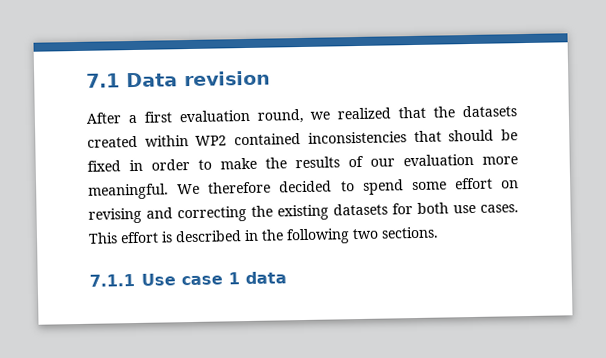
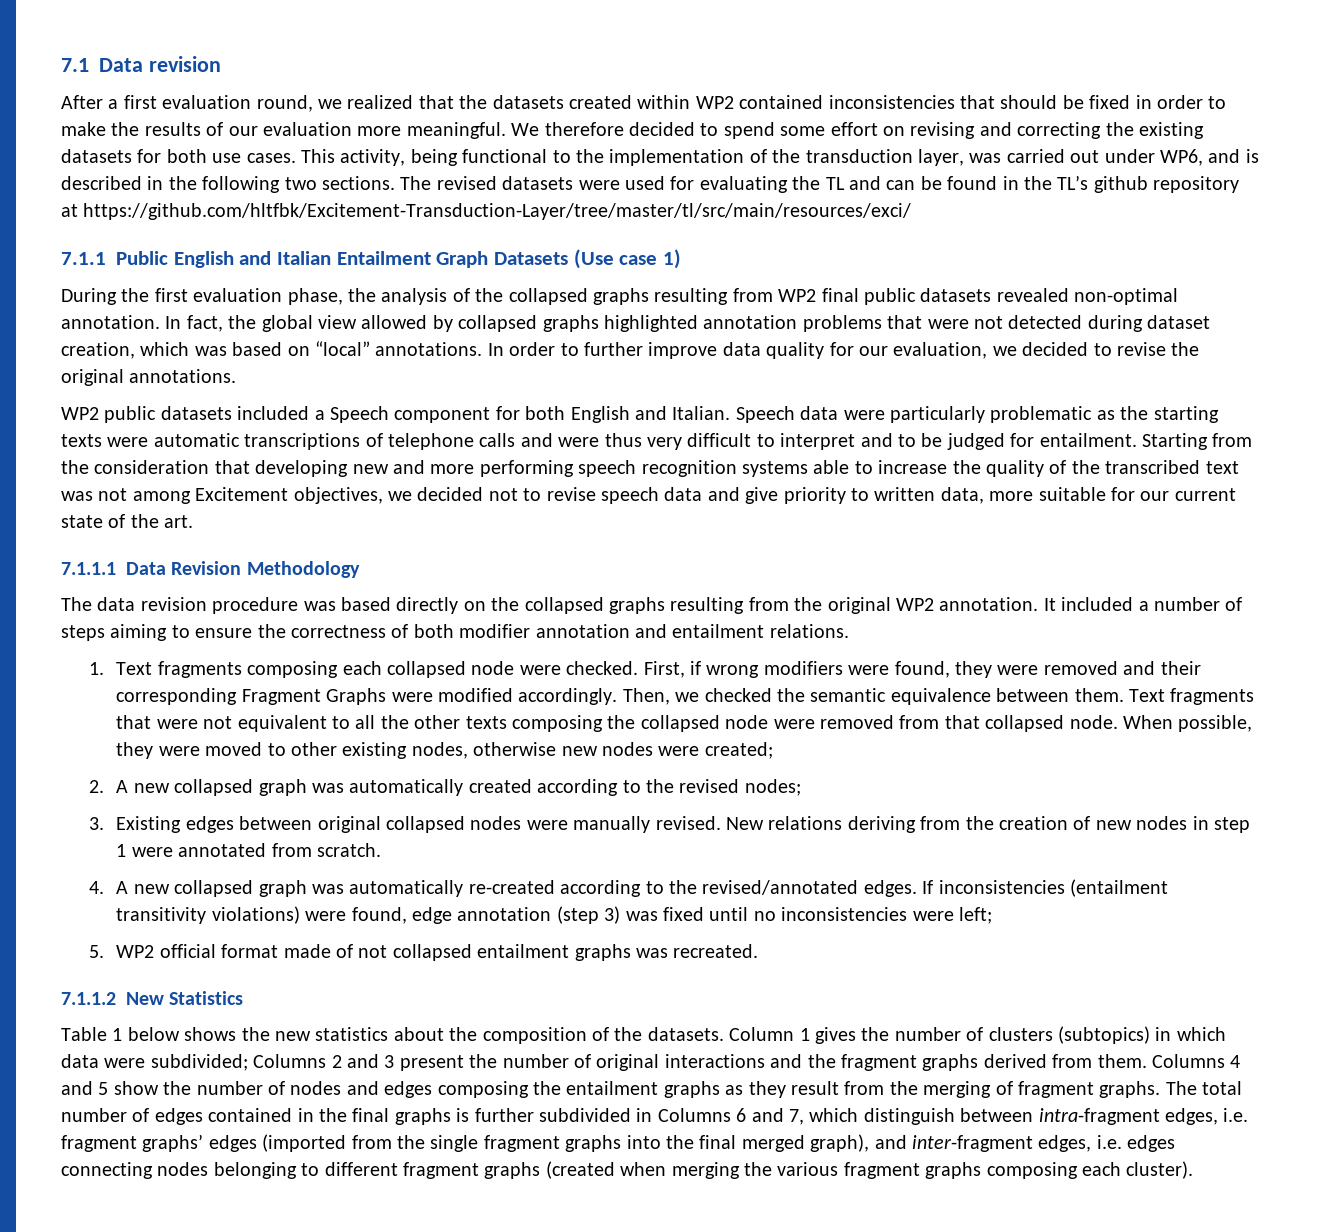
- This effort is described in the following two sections.
- 7.1.1 Use case 1 data
+ This activity, being functional to the implementation of the transduction layer, was carried out under WP6, and is described in the following two sections. The revised datasets were used for evaluating the TL and can be found in the TL’s github repository at https://github.com/hltfbk/Excitement-Transduction-Layer/tree/master/tl/src/main/resources/exci/
+ 7.1.1 Public English and Italian Entailment Graph Datasets (Use case 1)
+ During the first evaluation phase, the analysis of the collapsed graphs resulting from WP2 final public datasets revealed non-optimal annotation. In fact, the global view allowed by collapsed graphs highlighted annotation problems that were not detected during dataset creation, which was based on “local” annotations. In order to further improve data quality for our evaluation, we decided to revise the original annotations.
+ WP2 public datasets included a Speech component for both English and Italian. Speech data were particularly problematic as the starting texts were automatic transcriptions of telephone calls and were thus very difficult to interpret and to be judged for entailment. Starting from the consideration that developing new and more performing speech recognition systems able to increase the quality of the transcribed text was not among Excitement objectives, we decided not to revise speech data and give priority to written data, more suitable for our current state of the art.
+ 7.1.1.1 Data Revision Methodology
+ The data revision procedure was based directly on the collapsed graphs resulting from the original WP2 annotation. It included a number of steps aiming to ensure the correctness of both modifier annotation and entailment relations.
+ 1. Text fragments composing each collapsed node were checked. First, if wrong modifiers were found, they were removed and their corresponding Fragment Graphs were modified accordingly. Then, we checked the semantic equivalence between them. Text fragments that were not equivalent to all the other texts composing the collapsed node were removed from that collapsed node. When possible, they were moved to other existing nodes, otherwise new nodes were created;
+ 2. A new collapsed graph was automatically created according to the revised nodes;
+ 3. Existing edges between original collapsed nodes were manually revised. New relations deriving from the creation of new nodes in step 1 were annotated from scratch.
+ 4. A new collapsed graph was automatically re-created according to the revised/annotated edges. If inconsistencies (entailment transitivity violations) were found, edge annotation (step 3) was fixed until no inconsistencies were left;
+ 5. WP2 official format made of not collapsed entailment graphs was recreated.
+ 7.1.1.2 New Statistics
+ Table 1 below shows the new statistics about the composition of the datasets. Column 1 gives the number of clusters (subtopics) in which data were subdivided; Columns 2 and 3 present the number of original interactions and the fragment graphs derived from them. Columns 4 and 5 show the number of nodes and edges composing the entailment graphs as they result from the merging of fragment graphs. The total number of edges contained in the final graphs is further subdivided in Columns 6 and 7, which distinguish between intra-fragment edges, i.e. fragment graphs’ edges (imported from the single fragment graphs into the final merged graph), and inter-fragment edges, i.e. edges connecting nodes belonging to different fragment graphs (created when merging the various fragment graphs composing each cluster).

